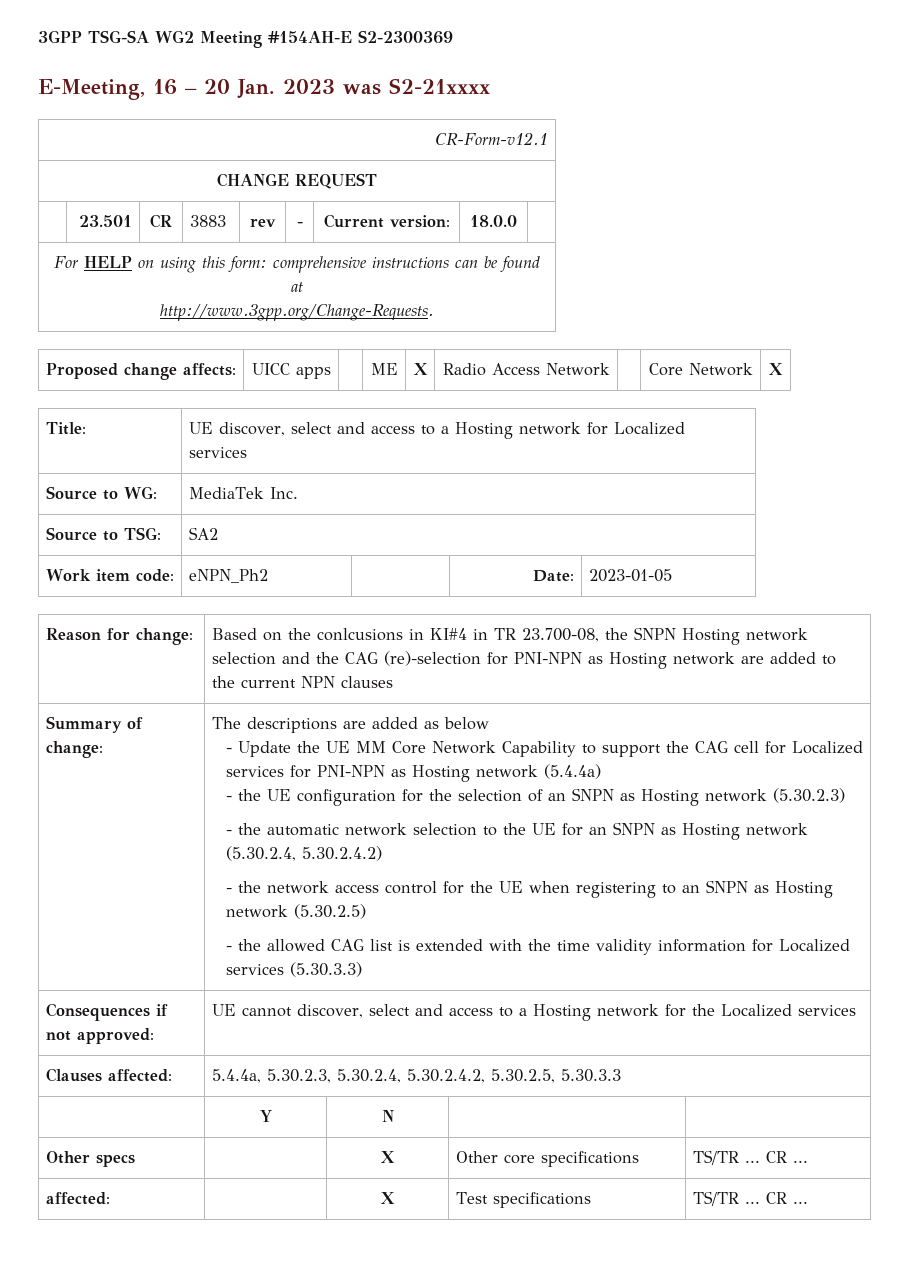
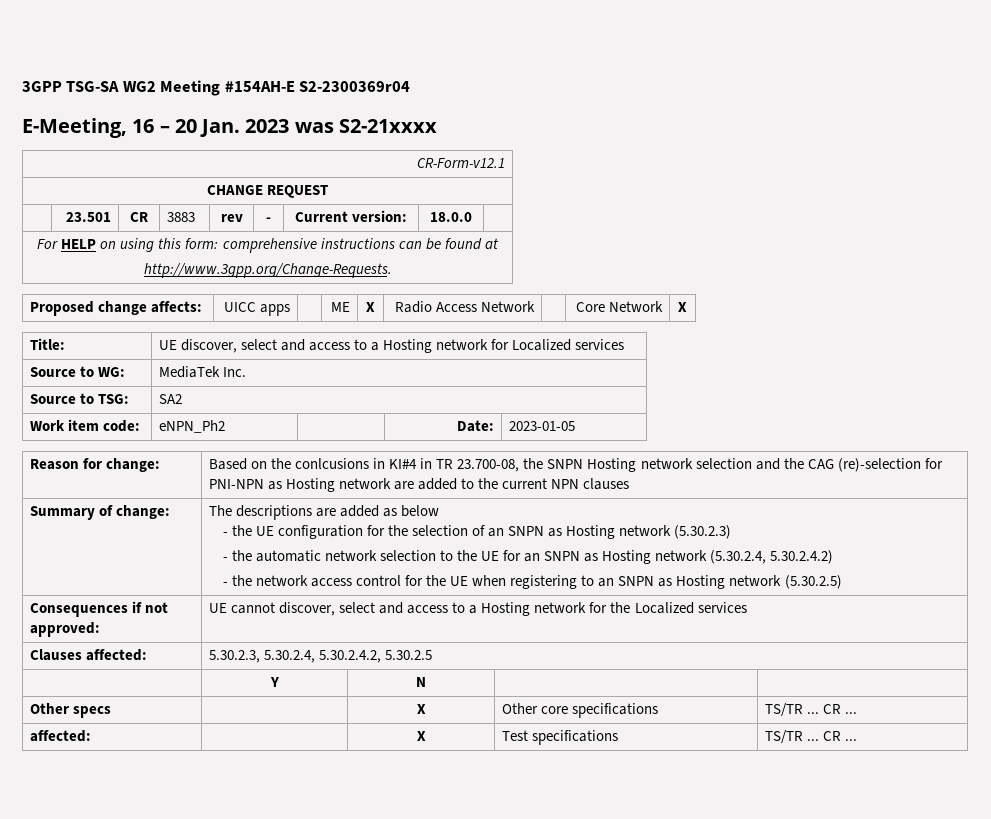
- 3GPP TSG-SA WG2 Meeting #154AH-E S2-2300369
+ 3GPP TSG-SA WG2 Meeting #154AH-E S2-2300369r04
- - Update the UE MM Core Network Capability to support the CAG cell for Localized services for PNI-NPN as Hosting network (5.4.4a)
- - the allowed CAG list is extended with the time validity information for Localized services (5.30.3.3)
- Clauses affected: | 5.4.4a, 5.30.2.3, 5.30.2.4, 5.30.2.4.2, 5.30.2.5, 5.30.3.3
+ Clauses affected: | 5.30.2.3, 5.30.2.4, 5.30.2.4.2, 5.30.2.5

